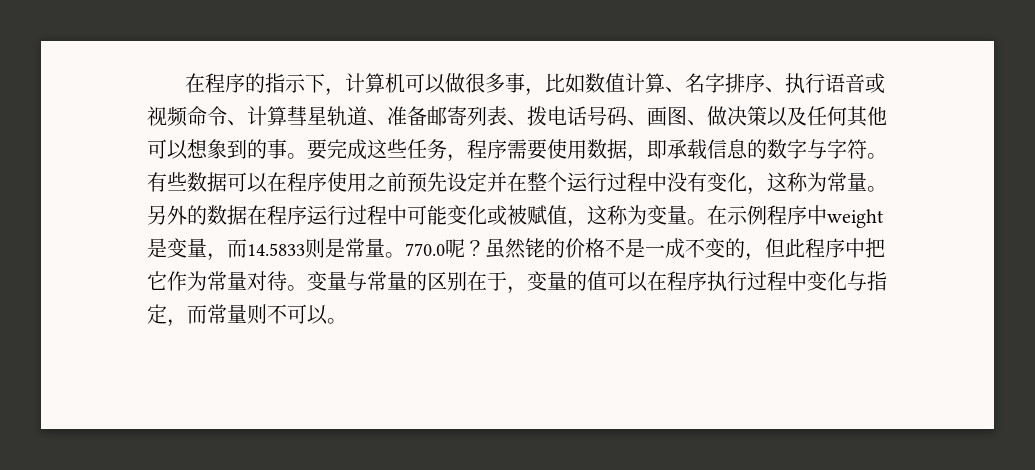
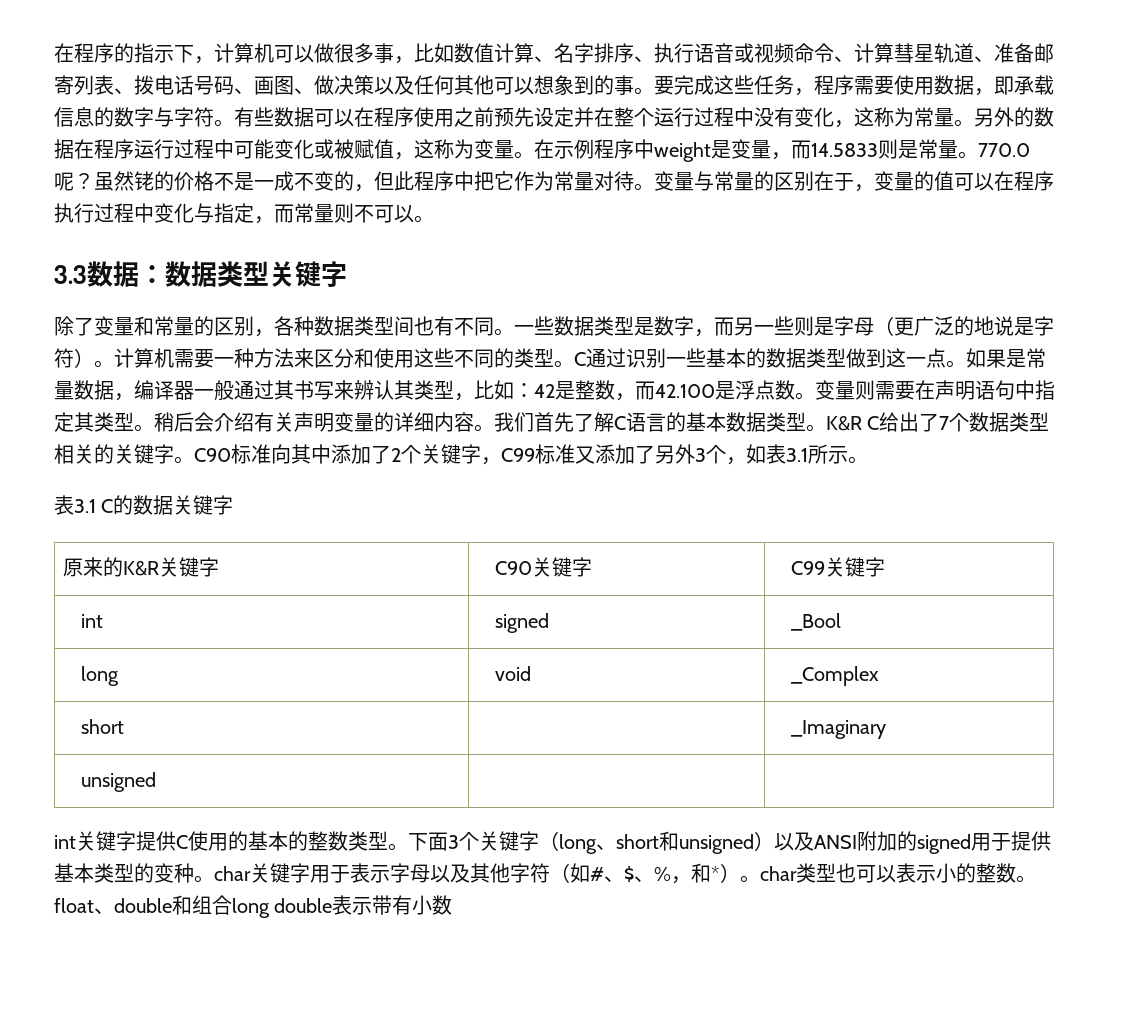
+ 3.3数据：数据类型关键字
+ 除了变量和常量的区别，各种数据类型间也有不同。一些数据类型是数字，而另一些则是字母（更广泛的地说是字符）。计算机需要一种方法来区分和使用这些不同的类型。C通过识别一些基本的数据类型做到这一点。如果是常量数据，编译器一般通过其书写来辨认其类型，比如：42是整数，而42.100是浮点数。变量则需要在声明语句中指定其类型。稍后会介绍有关声明变量的详细内容。我们首先了解C语言的基本数据类型。K&R C给出了7个数据类型相关的关键字。C90标准向其中添加了2个关键字，C99标准又添加了另外3个，如表3.1所示。
+ 表3.1 C的数据关键字
+ 原来的K&R关键字 | C90关键字 | C99关键字
+ int | signed | _Bool
+ long | void | _Complex
+ short | | _Imaginary
+ unsigned | |
+ int关键字提供C使用的基本的整数类型。下面3个关键字（long、short和unsigned）以及ANSI附加的signed用于提供基本类型的变种。char关键字用于表示字母以及其他字符（如#、$、%，和*）。char类型也可以表示小的整数。float、double和组合long double表示带有小数

